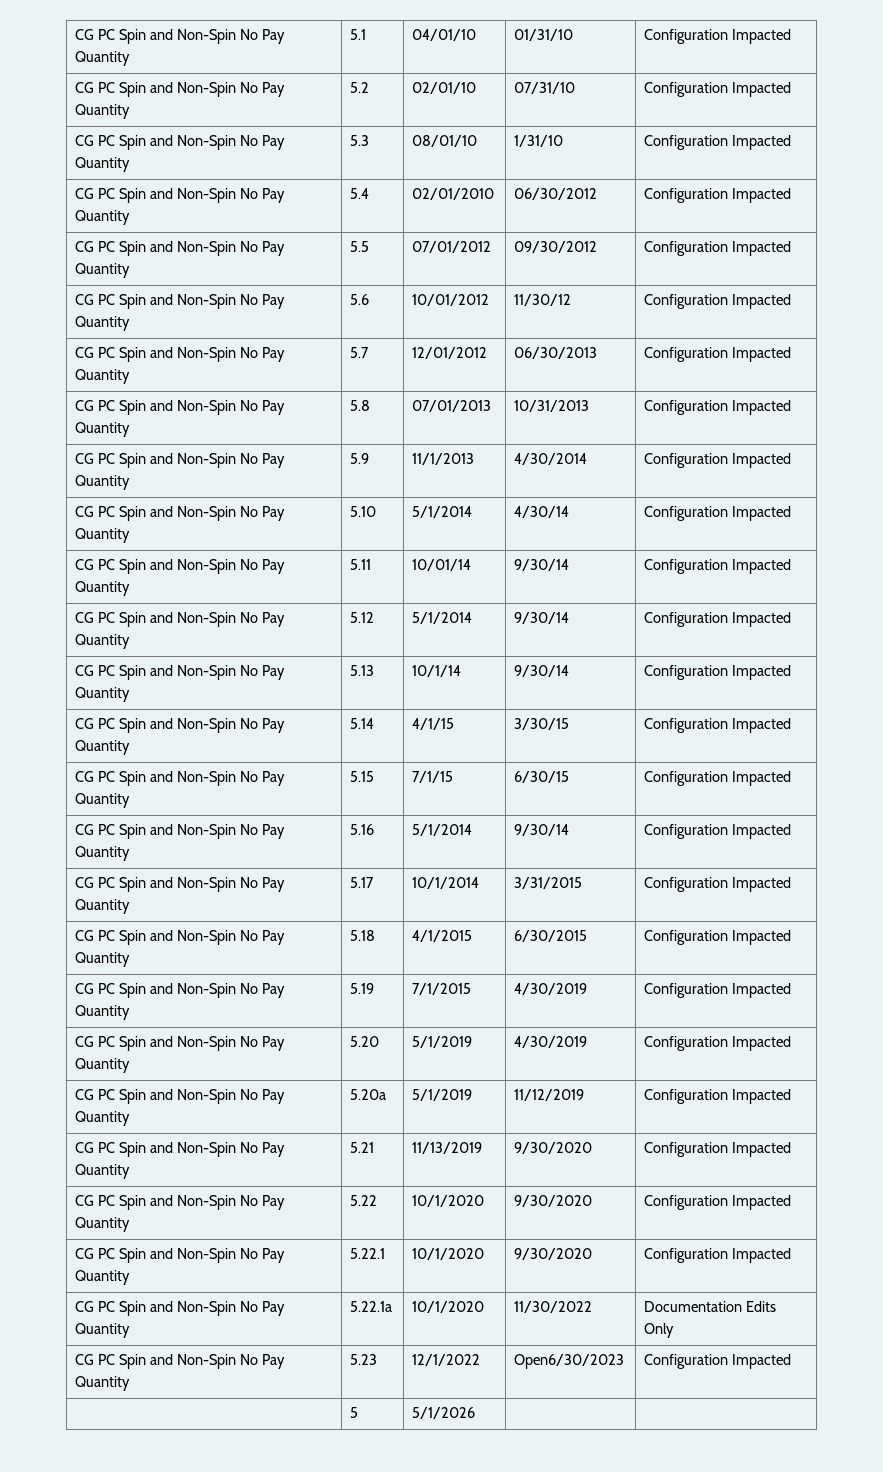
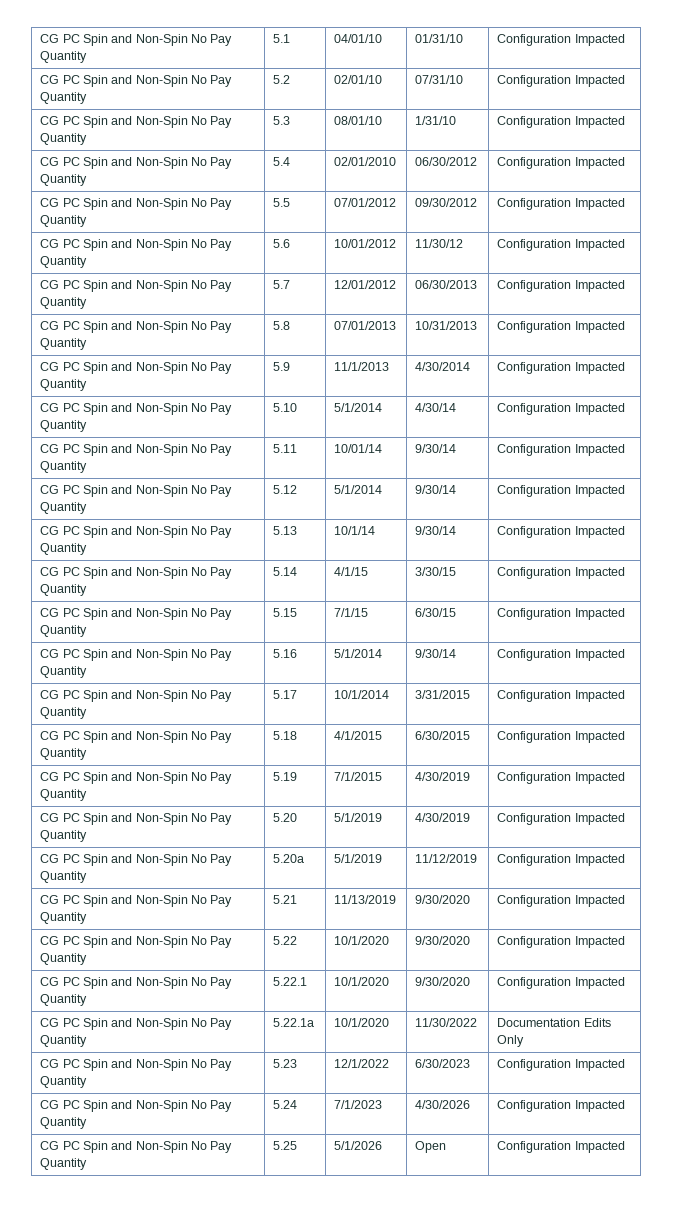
- CG PC Spin and Non-Spin No Pay Quantity | 5.23 | 12/1/2022 | Open6/30/2023 | Configuration Impacted
- | 5 | 5/1/2026 | |
+ CG PC Spin and Non-Spin No Pay Quantity | 5.23 | 12/1/2022 | 6/30/2023 | Configuration Impacted
+ CG PC Spin and Non-Spin No Pay Quantity | 5.24 | 7/1/2023 | 4/30/2026 | Configuration Impacted
+ CG PC Spin and Non-Spin No Pay Quantity | 5.25 | 5/1/2026 | Open | Configuration Impacted

